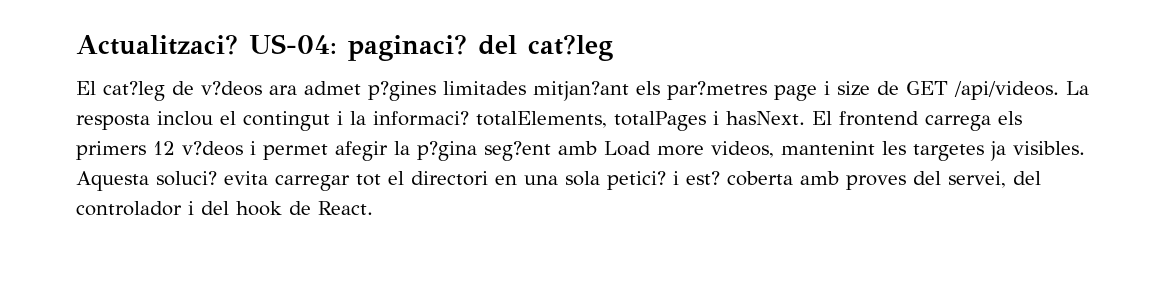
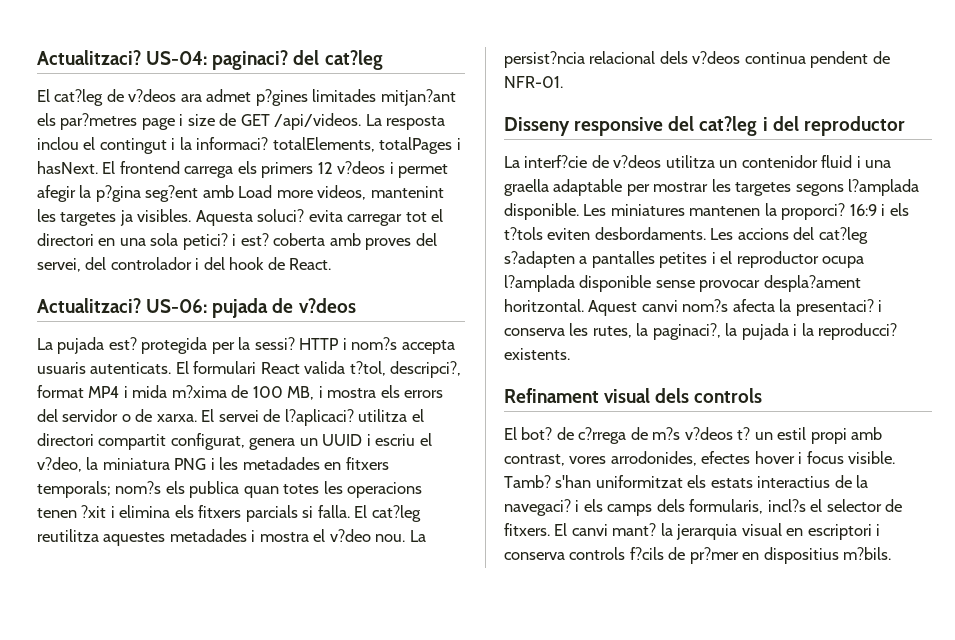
+ Actualitzaci? US-06: pujada de v?deos
+ La pujada est? protegida per la sessi? HTTP i nom?s accepta usuaris autenticats. El formulari React valida t?tol, descripci?, format MP4 i mida m?xima de 100 MB, i mostra els errors del servidor o de xarxa. El servei de l?aplicaci? utilitza el directori compartit configurat, genera un UUID i escriu el v?deo, la miniatura PNG i les metadades en fitxers temporals; nom?s els publica quan totes les operacions tenen ?xit i elimina els fitxers parcials si falla. El cat?leg reutilitza aquestes metadades i mostra el v?deo nou. La persist?ncia relacional dels v?deos continua pendent de NFR-01.
+ Disseny responsive del cat?leg i del reproductor
+ La interf?cie de v?deos utilitza un contenidor fluid i una graella adaptable per mostrar les targetes segons l?amplada disponible. Les miniatures mantenen la proporci? 16:9 i els t?tols eviten desbordaments. Les accions del cat?leg s?adapten a pantalles petites i el reproductor ocupa l?amplada disponible sense provocar despla?ament horitzontal. Aquest canvi nom?s afecta la presentaci? i conserva les rutes, la paginaci?, la pujada i la reproducci? existents.
+ Refinament visual dels controls
+ El bot? de c?rrega de m?s v?deos t? un estil propi amb contrast, vores arrodonides, efectes hover i focus visible. Tamb? s'han uniformitzat els estats interactius de la navegaci? i els camps dels formularis, incl?s el selector de fitxers. El canvi mant? la jerarquia visual en escriptori i conserva controls f?cils de pr?mer en dispositius m?bils.

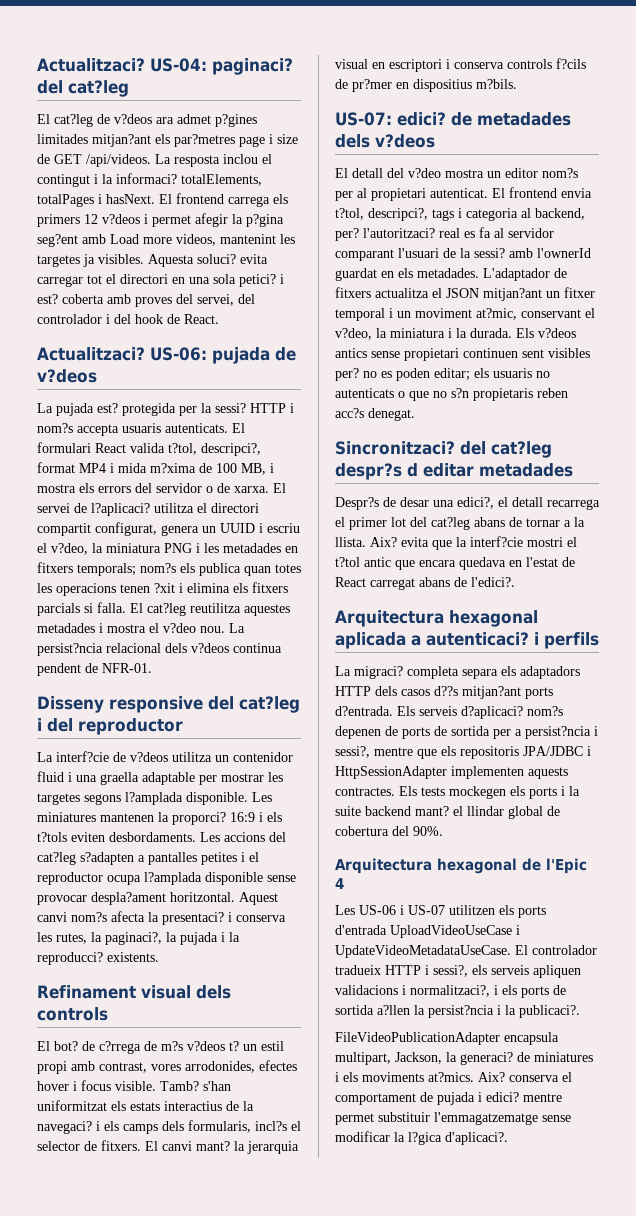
+ US-07: edici? de metadades dels v?deos
+ El detall del v?deo mostra un editor nom?s per al propietari autenticat. El frontend envia t?tol, descripci?, tags i categoria al backend, per? l'autoritzaci? real es fa al servidor comparant l'usuari de la sessi? amb l'ownerId guardat en els metadades. L'adaptador de fitxers actualitza el JSON mitjan?ant un fitxer temporal i un moviment at?mic, conservant el v?deo, la miniatura i la durada. Els v?deos antics sense propietari continuen sent visibles per? no es poden editar; els usuaris no autenticats o que no s?n propietaris reben acc?s denegat.
+ Sincronitzaci? del cat?leg despr?s d editar metadades
+ Despr?s de desar una edici?, el detall recarrega el primer lot del cat?leg abans de tornar a la llista. Aix? evita que la interf?cie mostri el t?tol antic que encara quedava en l'estat de React carregat abans de l'edici?.
+ Arquitectura hexagonal aplicada a autenticaci? i perfils
+ La migraci? completa separa els adaptadors HTTP dels casos d??s mitjan?ant ports d?entrada. Els serveis d?aplicaci? nom?s depenen de ports de sortida per a persist?ncia i sessi?, mentre que els repositoris JPA/JDBC i HttpSessionAdapter implementen aquests contractes. Els tests mockegen els ports i la suite backend mant? el llindar global de cobertura del 90%.
+ Arquitectura hexagonal de l'Epic 4
+ Les US-06 i US-07 utilitzen els ports d'entrada UploadVideoUseCase i UpdateVideoMetadataUseCase. El controlador tradueix HTTP i sessi?, els serveis apliquen validacions i normalitzaci?, i els ports de sortida a?llen la persist?ncia i la publicaci?.
+ FileVideoPublicationAdapter encapsula multipart, Jackson, la generaci? de miniatures i els moviments at?mics. Aix? conserva el comportament de pujada i edici? mentre permet substituir l'emmagatzematge sense modificar la l?gica d'aplicaci?.

